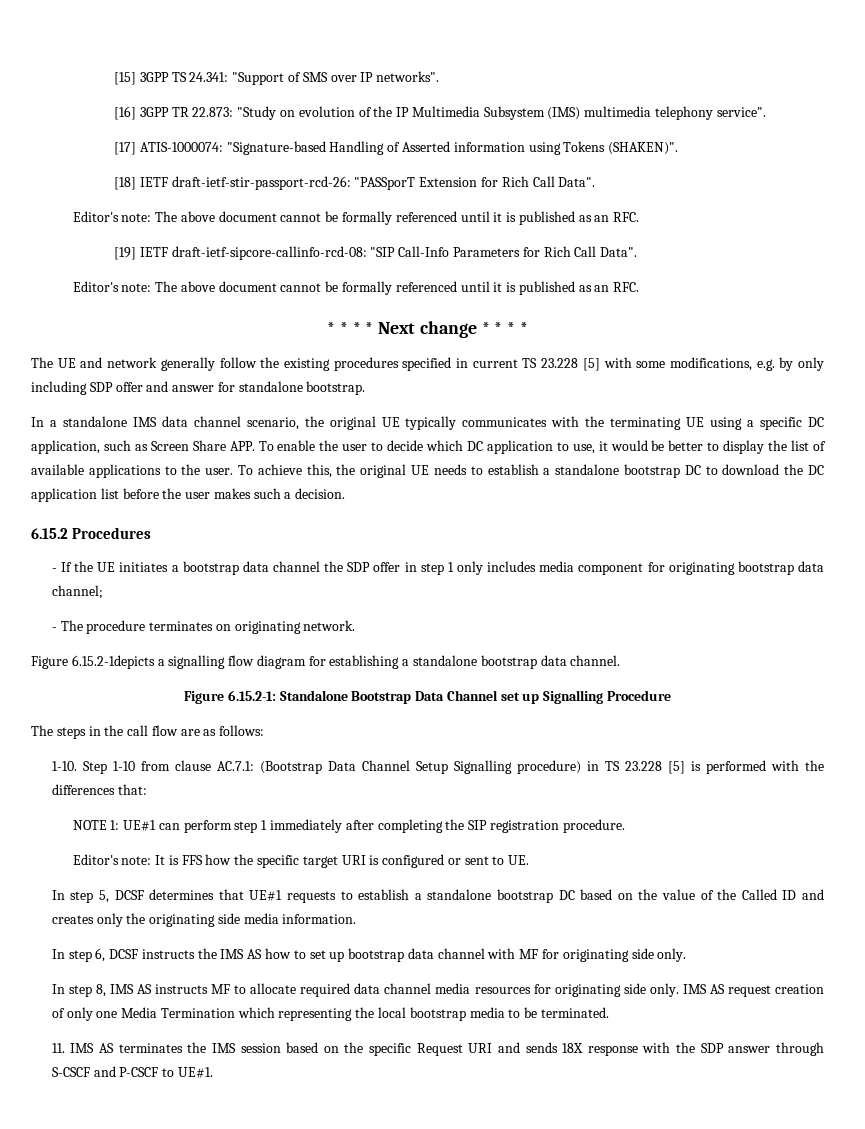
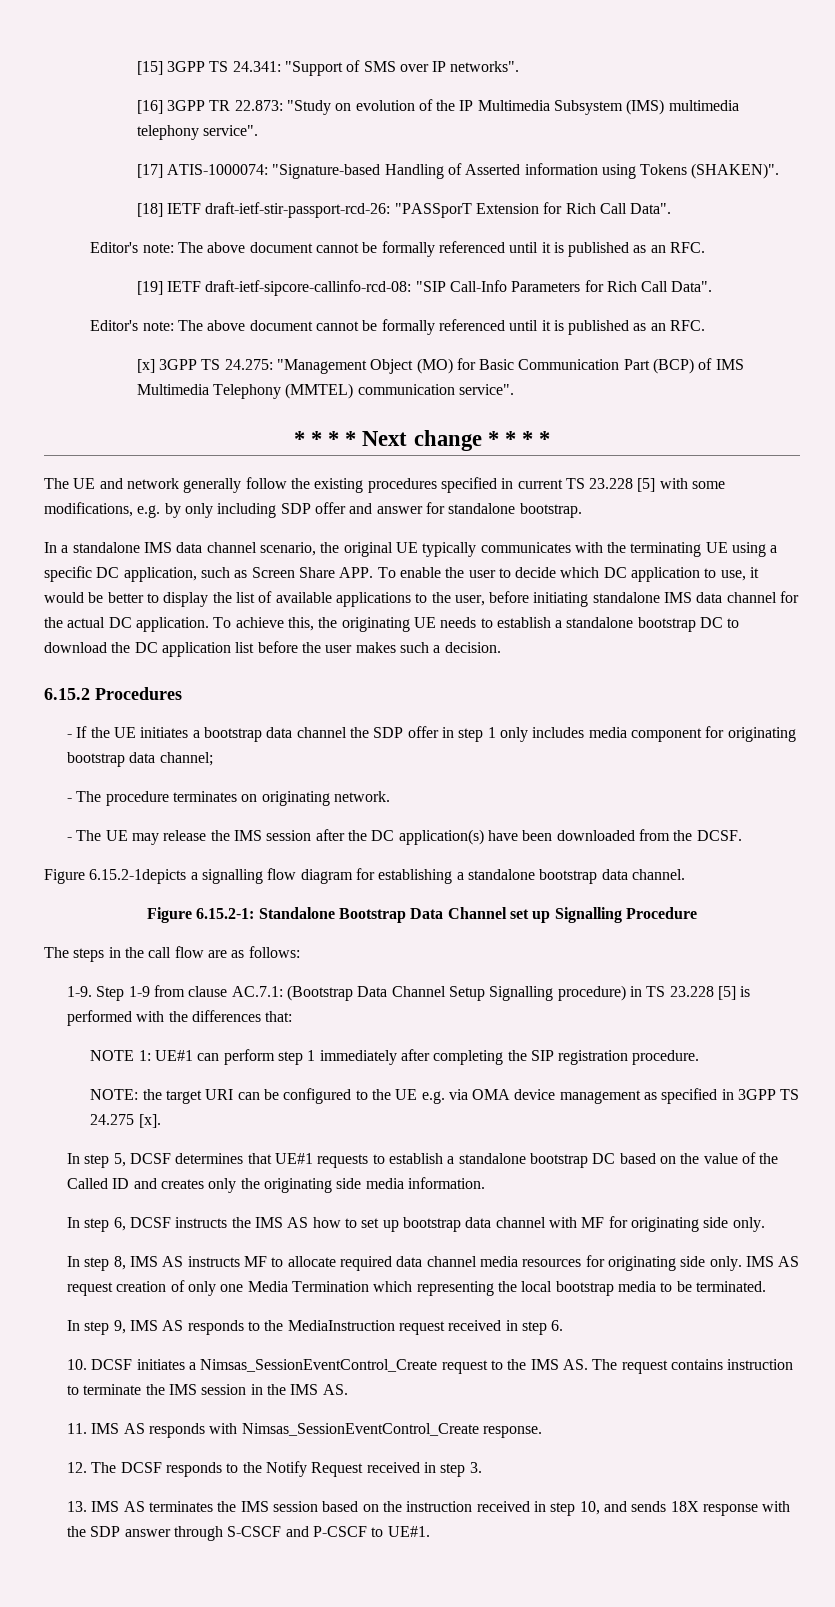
+ [x] 3GPP TS 24.275: "Management Object (MO) for Basic Communication Part (BCP) of IMS Multimedia Telephony (MMTEL) communication service".
- In a standalone IMS data channel scenario, the original UE typically communicates with the terminating UE using a specific DC application, such as Screen Share APP. To enable the user to decide which DC application to use, it would be better to display the list of available applications to the user.
+ In a standalone IMS data channel scenario, the original UE typically communicates with the terminating UE using a specific DC application, such as Screen Share APP. To enable the user to decide which DC application to use, it would be better to display the list of available applications to the user, before initiating standalone IMS data channel for the actual DC application.
- To achieve this, the original UE needs to establish a standalone bootstrap DC to download the DC application list before the user makes such a decision.
+ To achieve this, the originating UE needs to establish a standalone bootstrap DC to download the DC application list before the user makes such a decision.
+ - The UE may release the IMS session after the DC application(s) have been downloaded from the DCSF.
- 1-10. Step 1-10 from clause AC.7.1: (Bootstrap Data Channel Setup Signalling procedure) in TS 23.228 [5] is performed with the differences that:
+ 1-9. Step 1-9 from clause AC.7.1: (Bootstrap Data Channel Setup Signalling procedure) in TS 23.228 [5] is performed with the differences that:
- Editor's note: It is FFS how the specific target URI is configured or sent to UE.
+ NOTE: the target URI can be configured to the UE e.g. via OMA device management as specified in 3GPP TS 24.275 [x].
- 11. IMS AS terminates the IMS session based on the specific Request URI and sends 18X response with the SDP answer through S-CSCF and P-CSCF to UE#1.
+ In step 9, IMS AS responds to the MediaInstruction request received in step 6.
+ 10. DCSF initiates a Nimsas_SessionEventControl_Create request to the IMS AS. The request contains instruction to terminate the IMS session in the IMS AS.
+ 11. IMS AS responds with Nimsas_SessionEventControl_Create response.
+ 12. The DCSF responds to the Notify Request received in step 3.
+ 13. IMS AS terminates the IMS session based on the instruction received in step 10, and sends 18X response with the SDP answer through S-CSCF and P-CSCF to UE#1.

